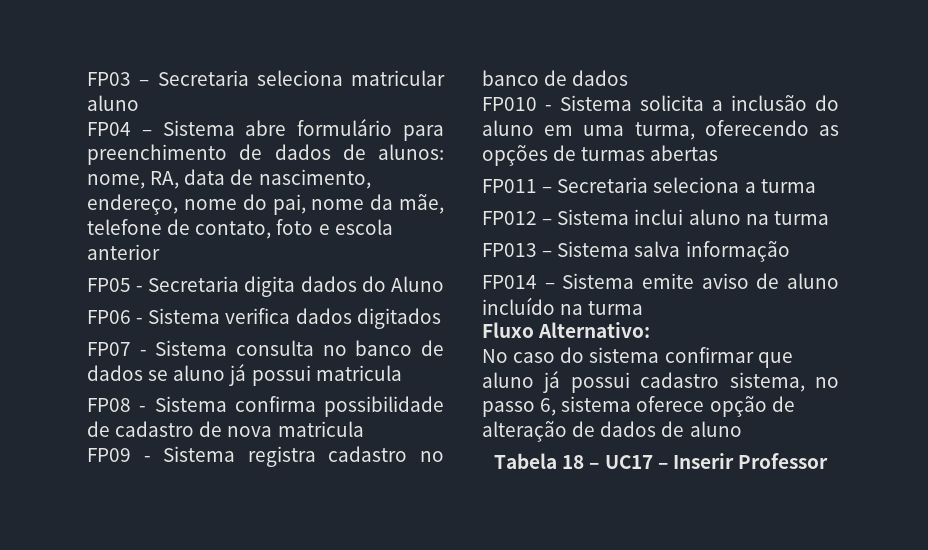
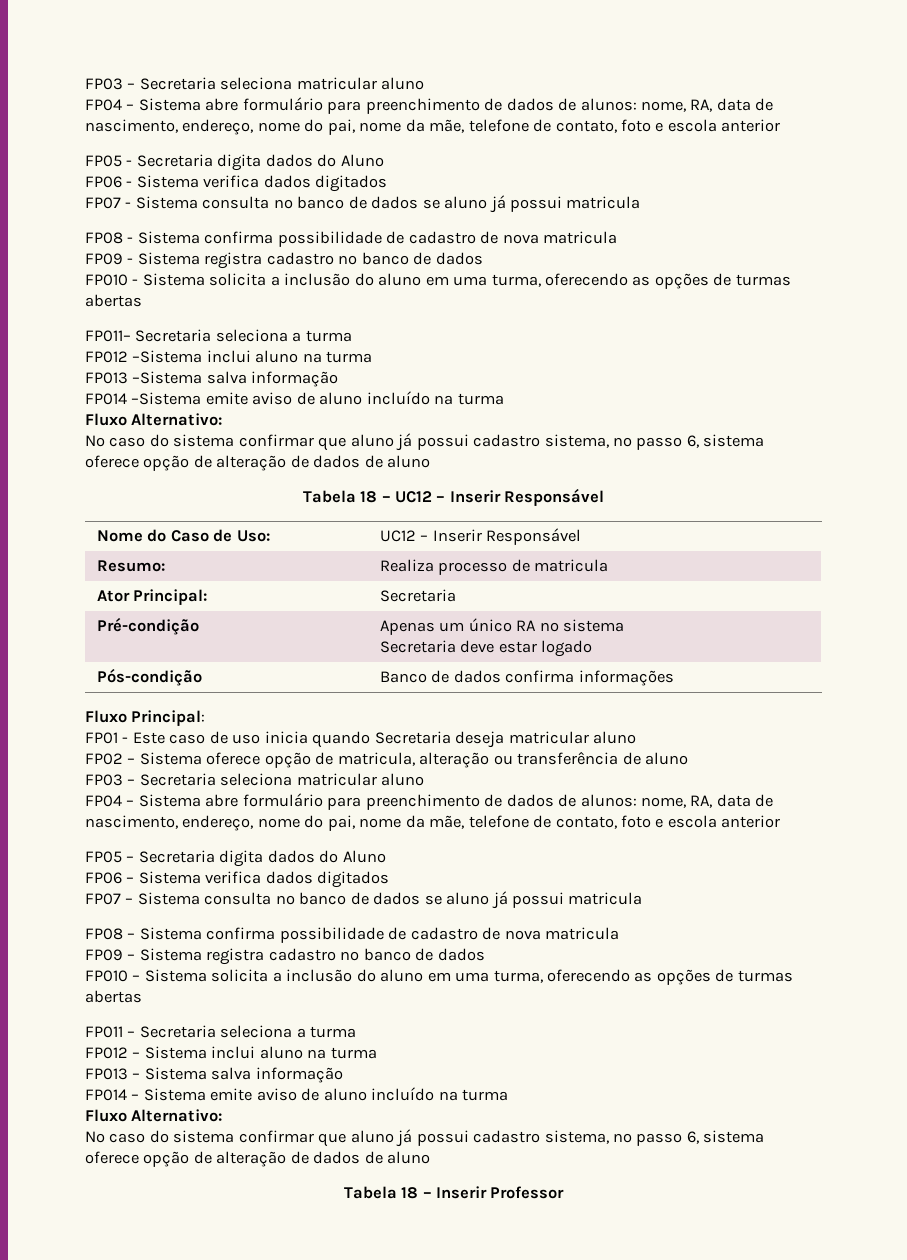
+ FP011– Secretaria seleciona a turma
+ FP012 –Sistema inclui aluno na turma
+ FP013 –Sistema salva informação
+ FP014 –Sistema emite aviso de aluno incluído na turma
+ Fluxo Alternativo:
+ No caso do sistema confirmar que aluno já possui cadastro sistema, no passo 6, sistema oferece opção de alteração de dados de aluno
+ Tabela 18 – UC12 – Inserir Responsável
+ Nome do Caso de Uso: | UC12 – Inserir Responsável
+ Resumo: | Realiza processo de matricula
+ Ator Principal: | Secretaria
+ Pré-condição | Apenas um único RA no sistema
+ Secretaria deve estar logado
+ Pós-condição | Banco de dados confirma informações
+ Fluxo Principal:
+ FP01 - Este caso de uso inicia quando Secretaria deseja matricular aluno
+ FP02 – Sistema oferece opção de matricula, alteração ou transferência de aluno
+ FP03 – Secretaria seleciona matricular aluno
+ FP04 – Sistema abre formulário para preenchimento de dados de alunos: nome, RA, data de nascimento, endereço, nome do pai, nome da mãe, telefone de contato, foto e escola anterior
+ FP05 – Secretaria digita dados do Aluno
+ FP06 – Sistema verifica dados digitados
+ FP07 – Sistema consulta no banco de dados se aluno já possui matricula
+ FP08 – Sistema confirma possibilidade de cadastro de nova matricula
+ FP09 – Sistema registra cadastro no banco de dados
+ FP010 – Sistema solicita a inclusão do aluno em uma turma, oferecendo as opções de turmas abertas
- Tabela 18 – UC17 – Inserir Professor
+ Tabela 18 – Inserir Professor

